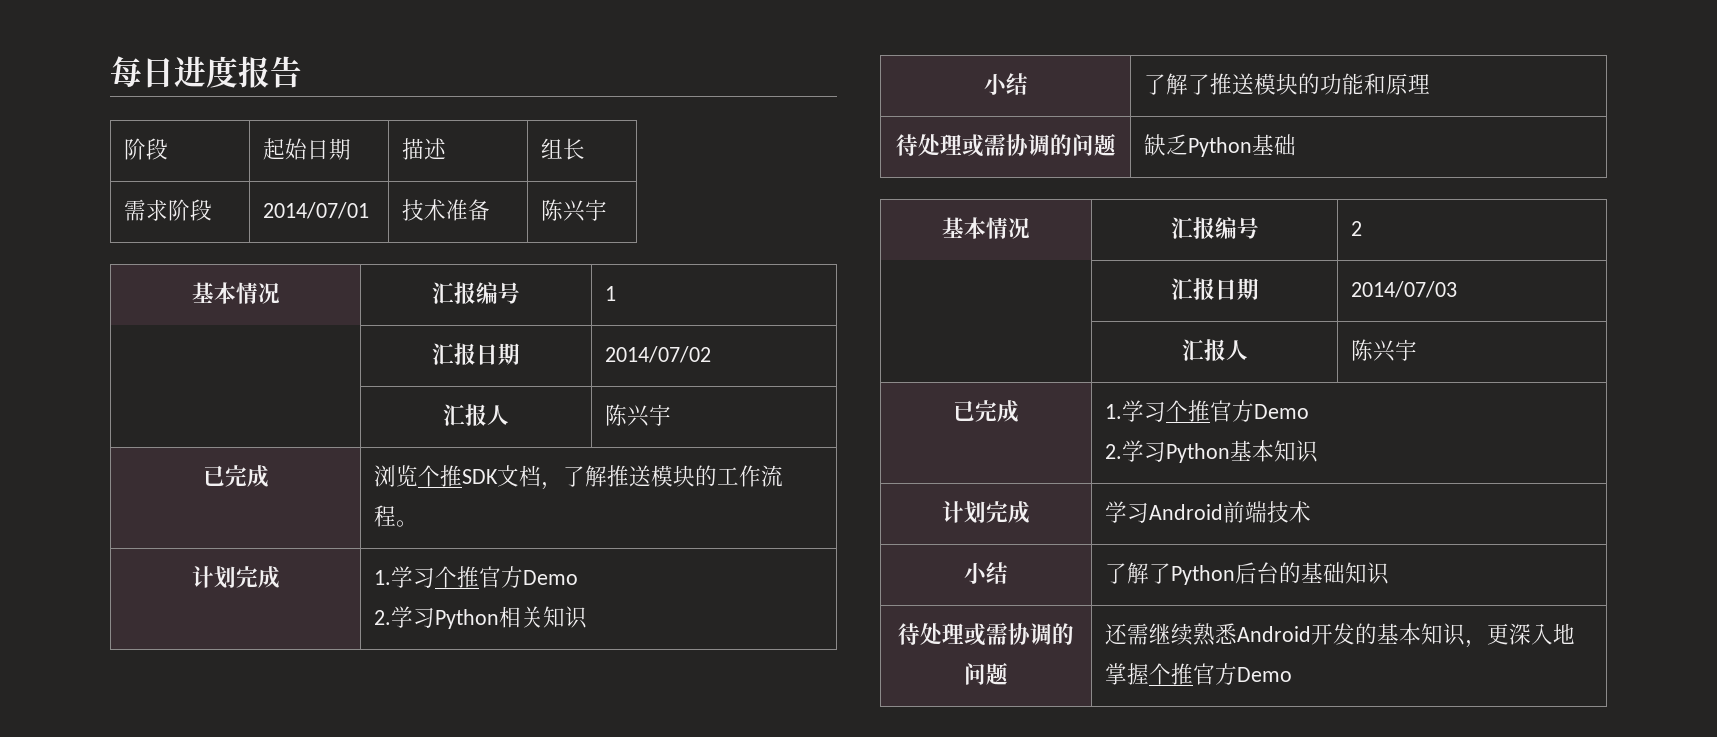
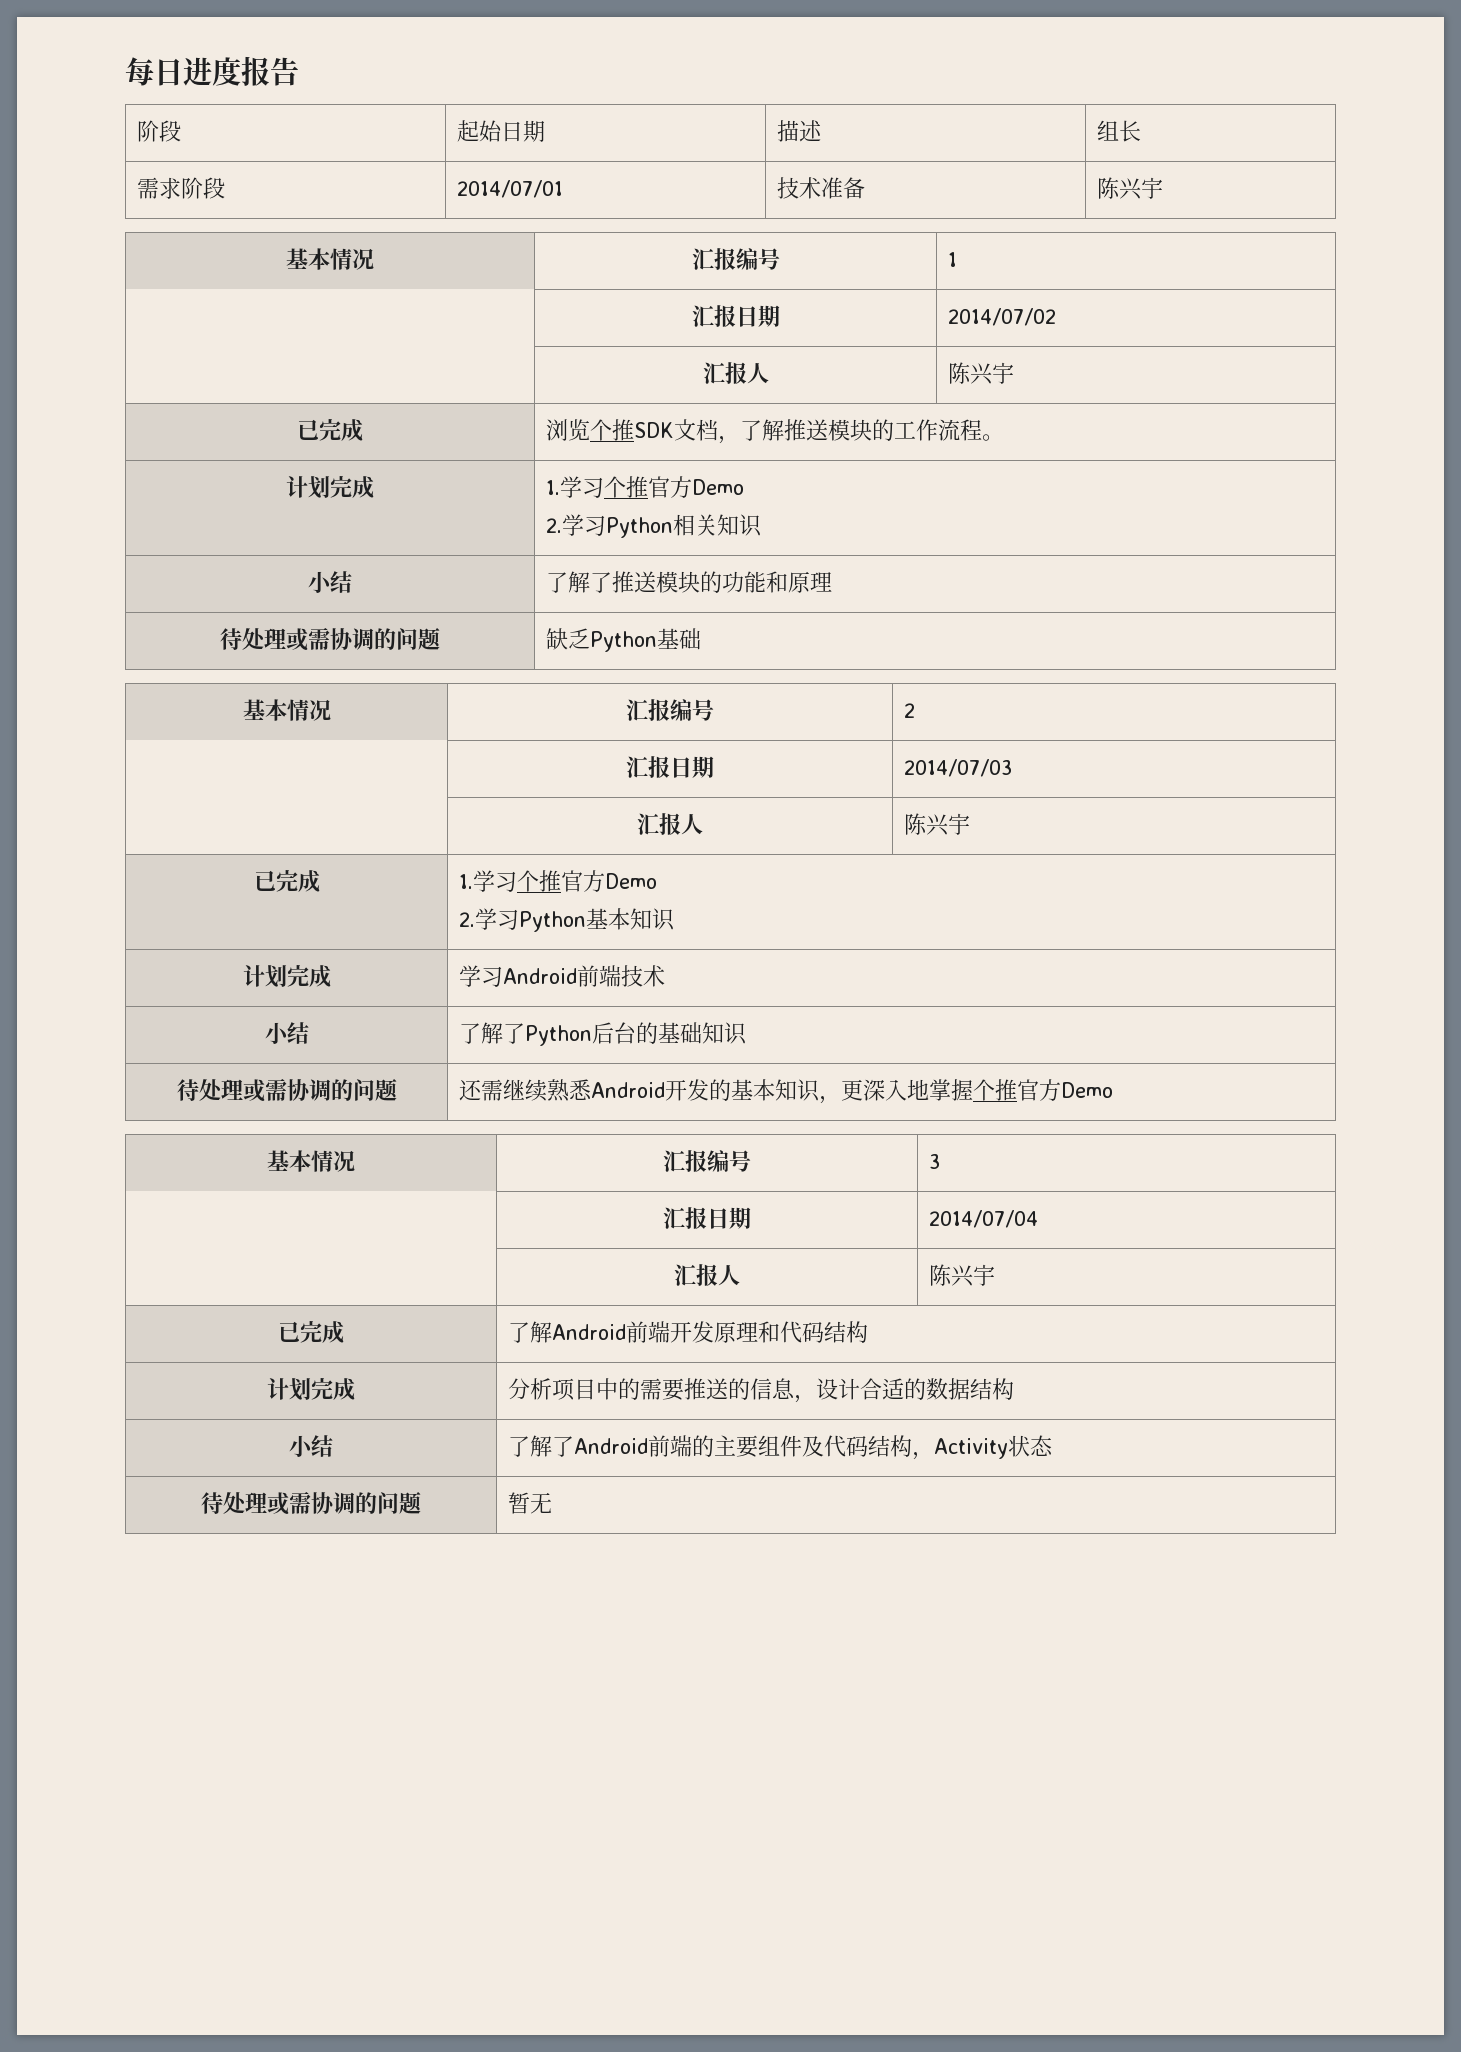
+ 基本情况 | 汇报编号 | 3
+ | 汇报日期 | 2014/07/04
+ | 汇报人 | 陈兴宇
+ 已完成 | 了解Android前端开发原理和代码结构
+ 计划完成 | 分析项目中的需要推送的信息，设计合适的数据结构
+ 小结 | 了解了Android前端的主要组件及代码结构，Activity状态
+ 待处理或需协调的问题 | 暂无

